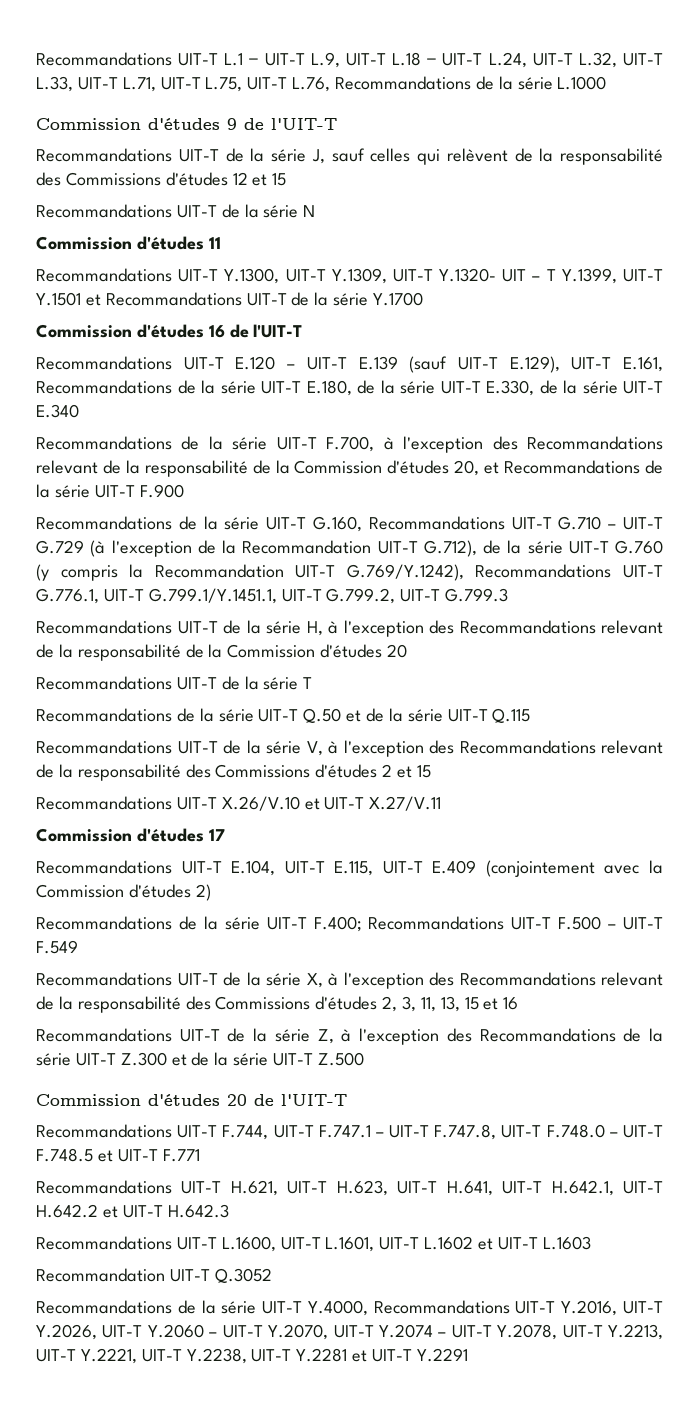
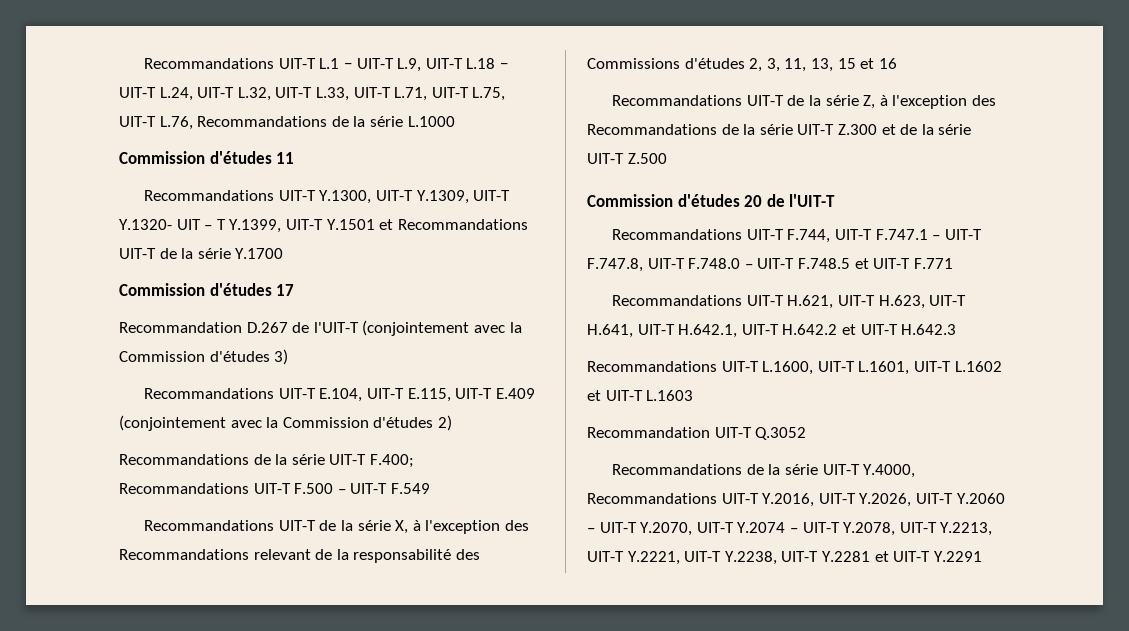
- Commission d'études 9 de l'UIT-T
- Recommandations UIT-T de la série J, sauf celles qui relèvent de la responsabilité des Commissions d'études 12 et 15
- Recommandations UIT-T de la série N
- Commission d'études 16 de l'UIT-T
- Recommandations UIT-T E.120 – UIT-T E.139 (sauf UIT-T E.129), UIT-T E.161, Recommandations de la série UIT-T E.180, de la série UIT-T E.330, de la série UIT-T E.340
- Recommandations de la série UIT-T F.700, à l'exception des Recommandations relevant de la responsabilité de la Commission d'études 20, et Recommandations de la série UIT-T F.900
- Recommandations de la série UIT-T G.160, Recommandations UIT-T G.710 – UIT-T G.729 (à l'exception de la Recommandation UIT-T G.712), de la série UIT-T G.760 (y compris la Recommandation UIT-T G.769/Y.1242), Recommandations UIT-T G.776.1, UIT-T G.799.1/Y.1451.1, UIT-T G.799.2, UIT-T G.799.3
- Recommandations UIT-T de la série H, à l'exception des Recommandations relevant de la responsabilité de la Commission d'études 20
- Recommandations UIT-T de la série T
- Recommandations de la série UIT-T Q.50 et de la série UIT-T Q.115
- Recommandations UIT-T de la série V, à l'exception des Recommandations relevant de la responsabilité des Commissions d'études 2 et 15
- Recommandations UIT-T X.26/V.10 et UIT-T X.27/V.11
  Commission d'études 17
+ Recommandation D.267 de l'UIT-T (conjointement avec la Commission d'études 3)

